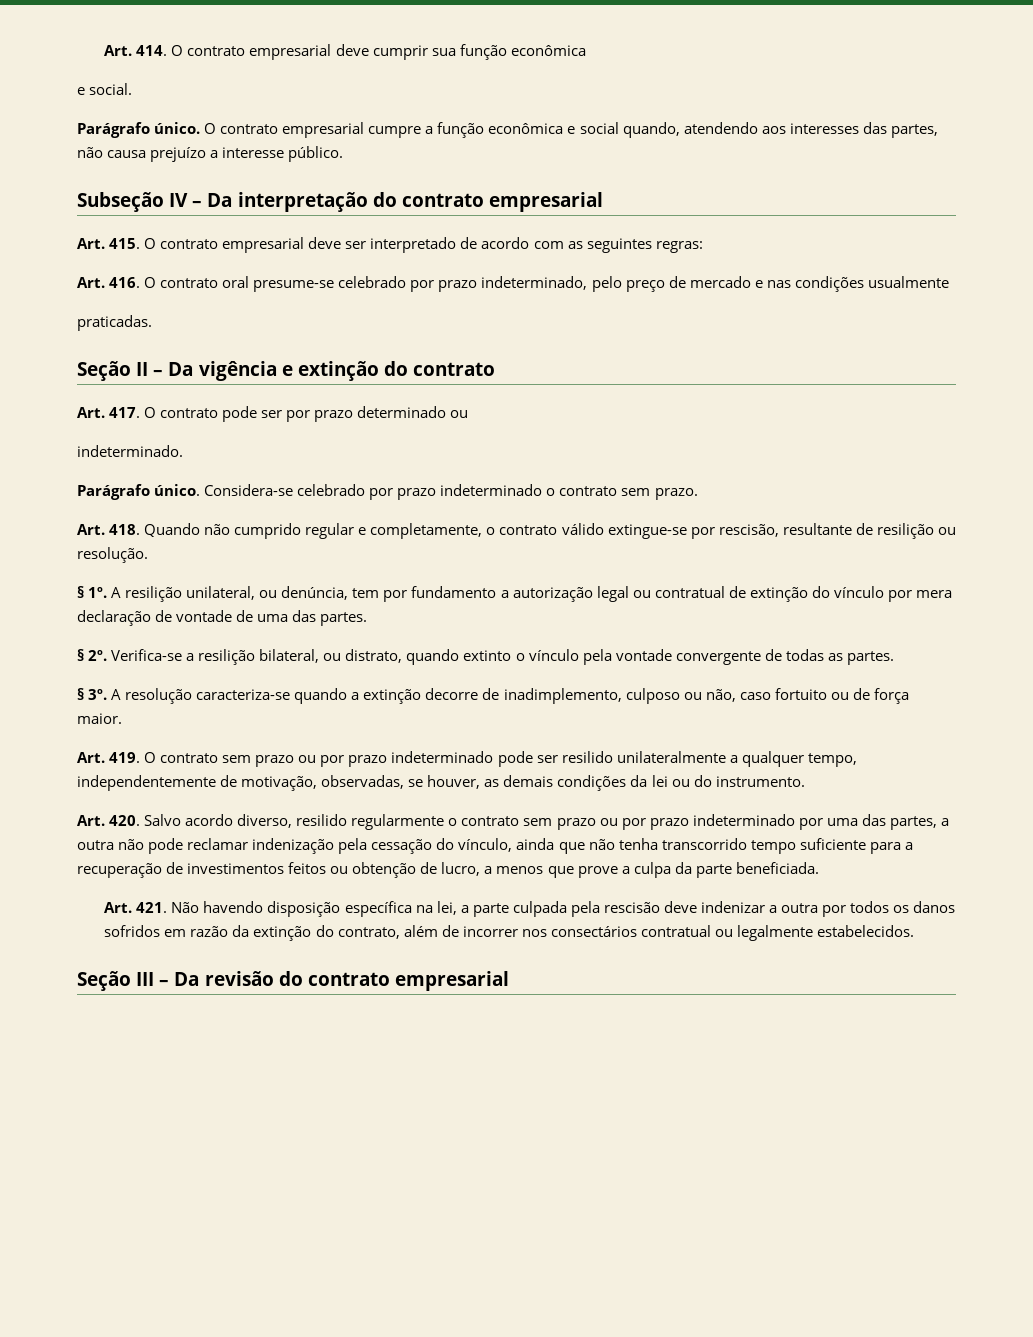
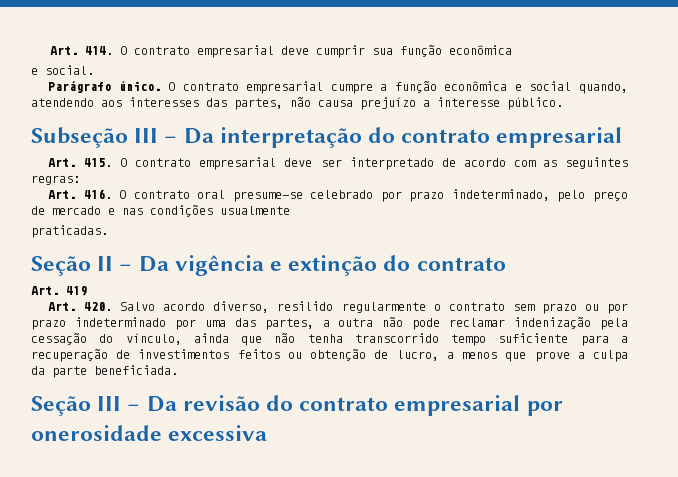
- Subseção IV – Da interpretação do contrato empresarial
+ Subseção III – Da interpretação do contrato empresarial
- Art. 417. O contrato pode ser por prazo determinado ou
- indeterminado.
- Parágrafo único. Considera-se celebrado por prazo indeterminado o contrato sem prazo.
- Art. 418. Quando não cumprido regular e completamente, o contrato válido extingue-se por rescisão, resultante de resilição ou resolução.
- § 1º. A resilição unilateral, ou denúncia, tem por fundamento a autorização legal ou contratual de extinção do vínculo por mera declaração de vontade de uma das partes.
- § 2º. Verifica-se a resilição bilateral, ou distrato, quando extinto o vínculo pela vontade convergente de todas as partes.
- § 3º. A resolução caracteriza-se quando a extinção decorre de inadimplemento, culposo ou não, caso fortuito ou de força maior.
- Art. 419. O contrato sem prazo ou por prazo indeterminado pode ser resilido unilateralmente a qualquer tempo, independentemente de motivação, observadas, se houver, as demais condições da lei ou do instrumento.
+ Art. 419
- Art. 421. Não havendo disposição específica na lei, a parte culpada pela rescisão deve indenizar a outra por todos os danos sofridos em razão da extinção do contrato, além de incorrer nos consectários contratual ou legalmente estabelecidos.
- Seção III – Da revisão do contrato empresarial
+ Seção III – Da revisão do contrato empresarial por onerosidade excessiva

